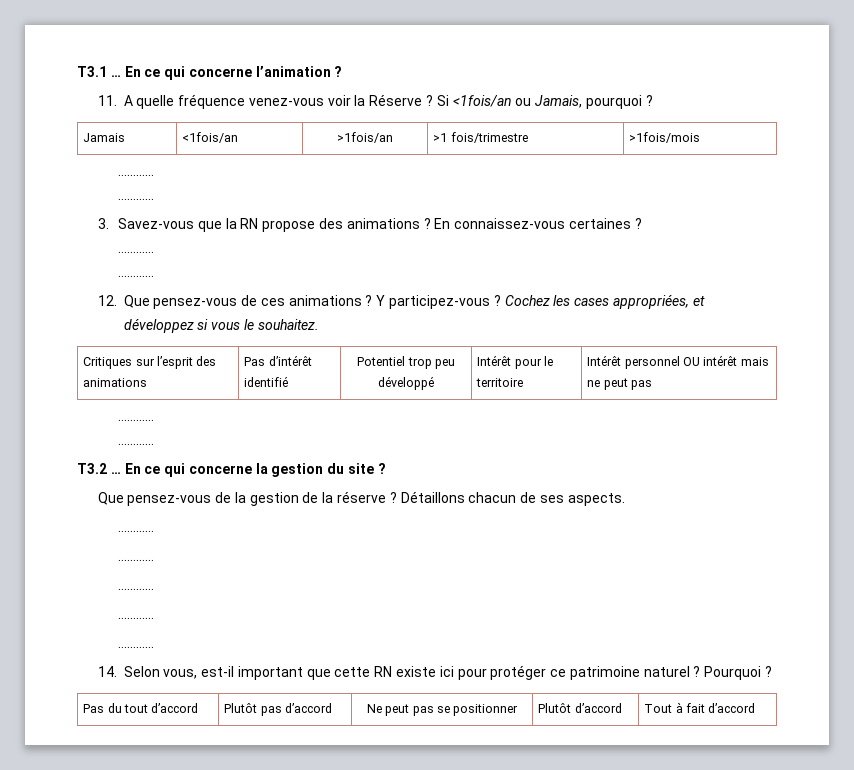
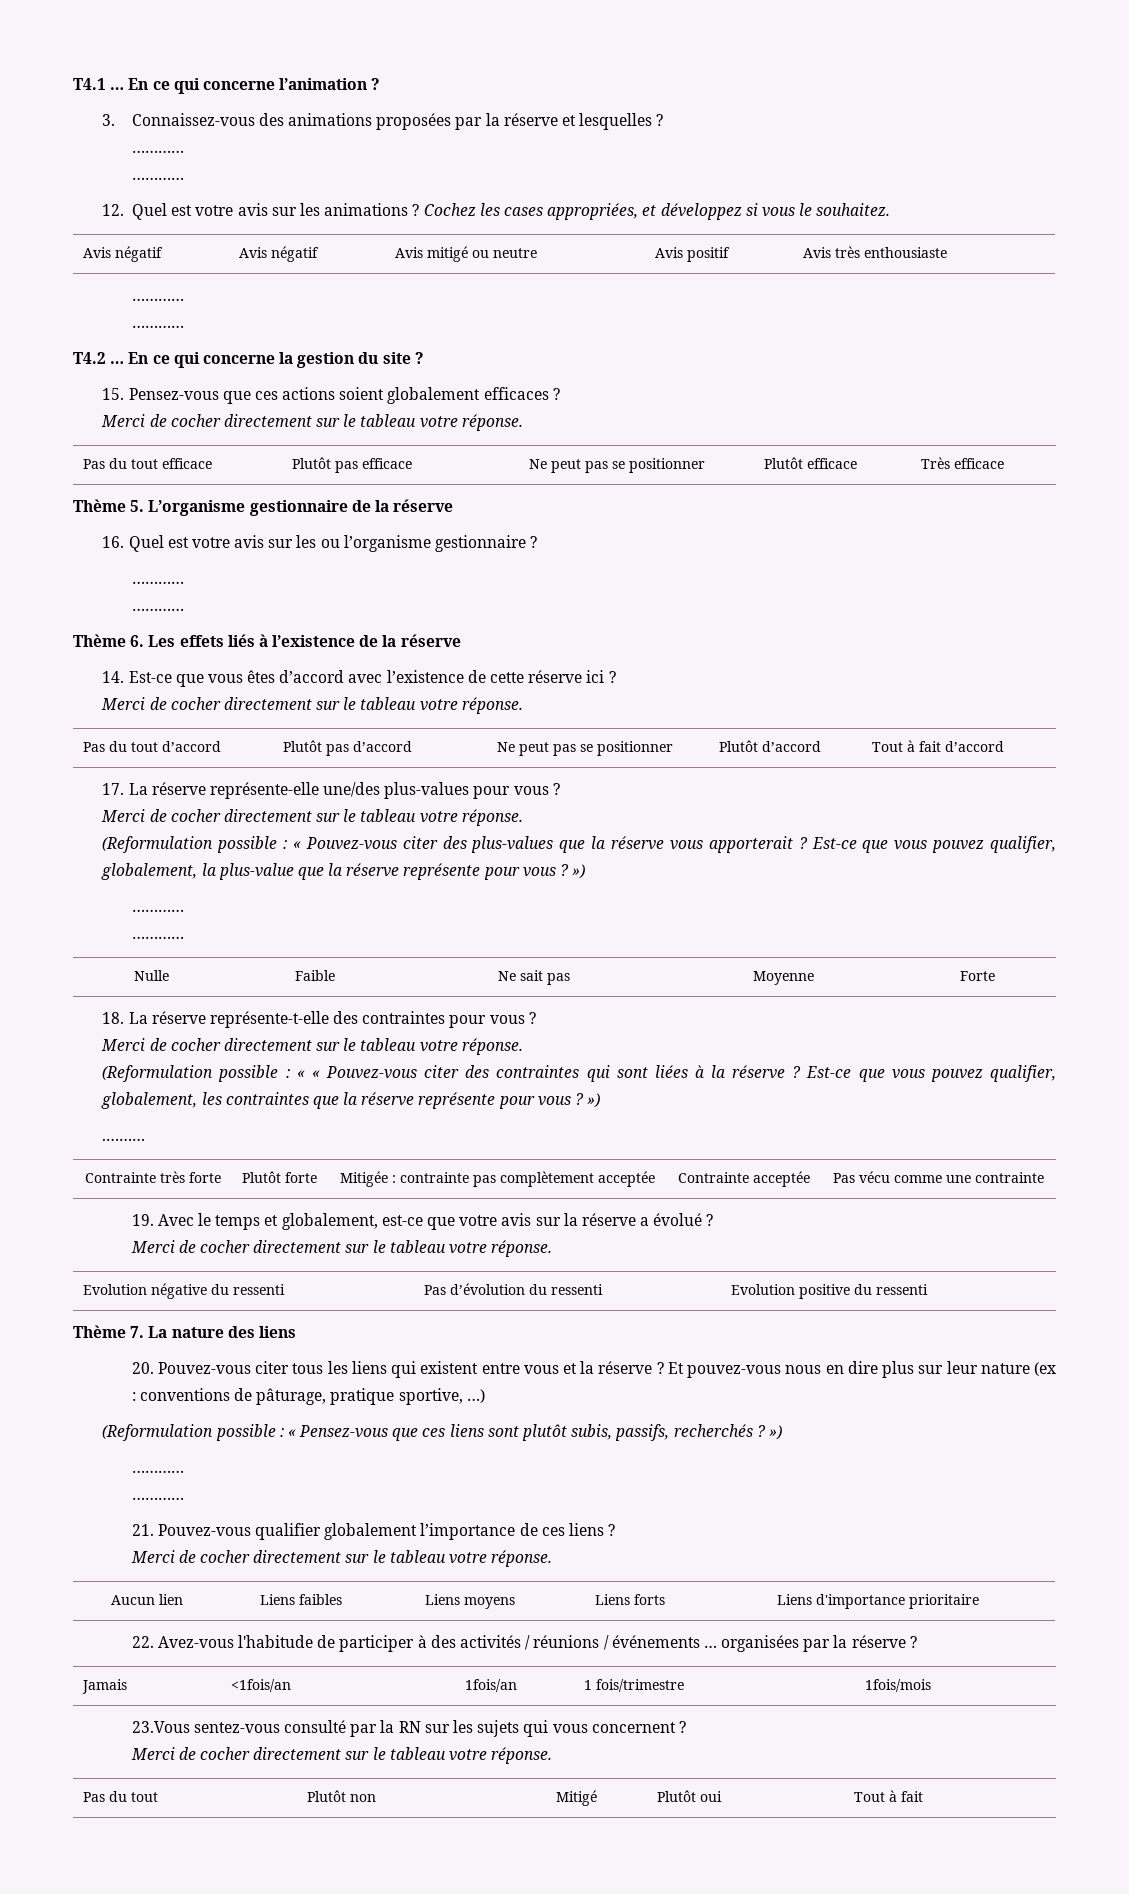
- T3.1 …
+ T4.1 …
- 11. A quelle fréquence venez-vous voir la Réserve ? Si <1fois/an ou Jamais, pourquoi ?
- Jamais | <1fois/an | >1fois/an | >1 fois/trimestre | >1fois/mois
+ 3. Connaissez-vous des animations proposées par la réserve et lesquelles ?
  …………
  …………
- 3. Savez-vous que la RN propose des animations ? En connaissez-vous certaines ?
- …………
- …………
- 12. Que pensez-vous de ces animations ? Y participez-vous ?
+ 12. Quel est votre avis sur les animations ?
- Critiques sur l’esprit des animations | Pas d’intérêt identifié | Potentiel trop peu développé | Intérêt pour le territoire | Intérêt personnel OU intérêt mais ne peut pas
+ Avis négatif | Avis négatif | Avis mitigé ou neutre | Avis positif | Avis très enthousiaste
  …………
  …………
- T3.2 …
+ T4.2 …
- Que pensez-vous de la gestion de la réserve ? Détaillons chacun de ses aspects.
+ 15. Pensez-vous que ces actions soient globalement efficaces ?
+ Merci de cocher directement sur le tableau votre réponse.
+ Pas du tout efficace | Plutôt pas efficace | Ne peut pas se positionner | Plutôt efficace | Très efficace
+ Thème 5. L’organisme gestionnaire de la réserve
+ 16. Quel est votre avis sur les ou l’organisme gestionnaire ?
  …………
  …………
- …………
- …………
- …………
- 14. Selon vous, est-il important que cette RN existe ici pour protéger ce patrimoine naturel ? Pourquoi ?
+ Thème 6. Les effets liés à l’existence de la réserve
+ 14. Est-ce que vous êtes d’accord avec l’existence de cette réserve ici ?
+ Merci de cocher directement sur le tableau votre réponse.
+ 17. La réserve représente-elle une/des plus-values pour vous ?
+ Merci de cocher directement sur le tableau votre réponse.
+ (Reformulation possible : « Pouvez-vous citer des plus-values que la réserve vous apporterait ? Est-ce que vous pouvez qualifier, globalement, la plus-value que la réserve représente pour vous ? »)
+ …………
+ …………
+ Nulle | Faible | Ne sait pas | Moyenne | Forte
+ 18. La réserve représente-t-elle des contraintes pour vous ?
+ Merci de cocher directement sur le tableau votre réponse.
+ (Reformulation possible : « « Pouvez-vous citer des contraintes qui sont liées à la réserve ? Est-ce que vous pouvez qualifier, globalement, les contraintes que la réserve représente pour vous ? »)
+ .………
+ Contrainte très forte | Plutôt forte | Mitigée : contrainte pas complètement acceptée | Contrainte acceptée | Pas vécu comme une contrainte
+ 19. Avec le temps et globalement, est-ce que votre avis sur la réserve a évolué ?
+ Merci de cocher directement sur le tableau votre réponse.
+ Evolution négative du ressenti | Pas d’évolution du ressenti | Evolution positive du ressenti
+ Thème 7. La nature des liens
+ 20. Pouvez-vous citer tous les liens qui existent entre vous et la réserve ? Et pouvez-vous nous en dire plus sur leur nature (ex : conventions de pâturage, pratique sportive, …)
+ (Reformulation possible : « Pensez-vous que ces liens sont plutôt subis, passifs, recherchés ? »)
+ …………
+ …………
+ 21. Pouvez-vous qualifier globalement l’importance de ces liens ?
+ Merci de cocher directement sur le tableau votre réponse.
+ Aucun lien | Liens faibles | Liens moyens | Liens forts | Liens d'importance prioritaire
+ 22. Avez-vous l'habitude de participer à des activités / réunions / événements … organisées par la réserve ?
+ Jamais | <1fois/an | 1fois/an | 1 fois/trimestre | 1fois/mois
+ 23.Vous sentez-vous consulté par la RN sur les sujets qui vous concernent ?
+ Merci de cocher directement sur le tableau votre réponse.
+ Pas du tout | Plutôt non | Mitigé | Plutôt oui | Tout à fait

